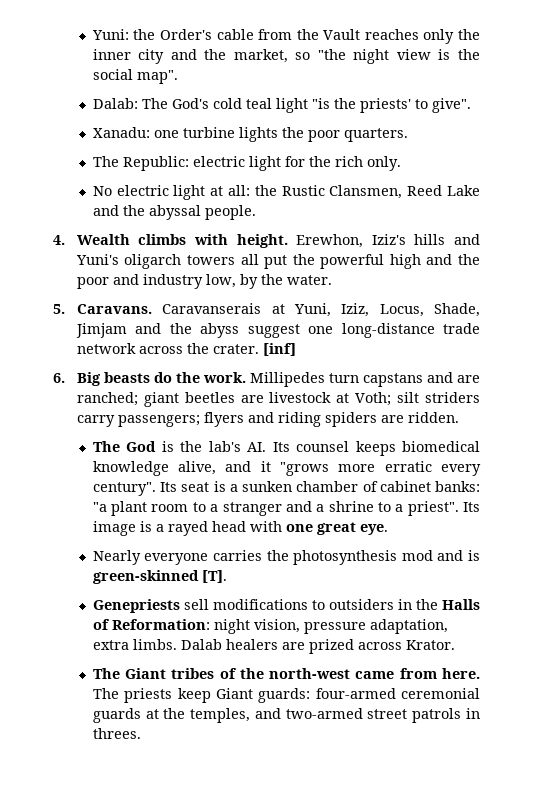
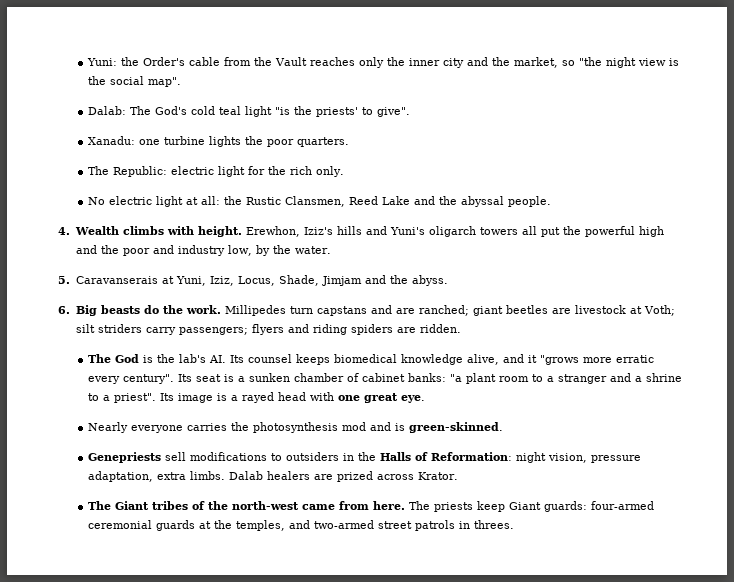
- 5. Caravans. Caravanserais at Yuni, Iziz, Locus, Shade, Jimjam and the abyss suggest one long-distance trade network across the crater. [inf]
+ 5. Caravanserais at Yuni, Iziz, Locus, Shade, Jimjam and the abyss.
- Nearly everyone carries the photosynthesis mod and is green-skinned [T].
+ Nearly everyone carries the photosynthesis mod and is green-skinned.

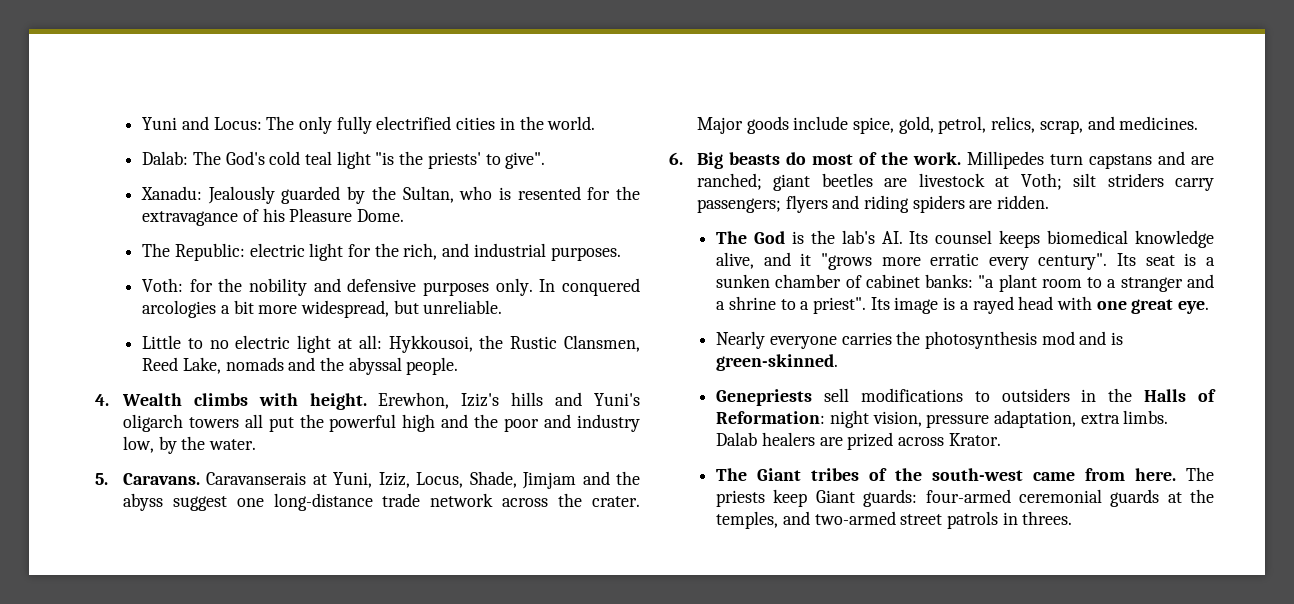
- Yuni: the Order's cable from the Vault reaches only the inner city and the market, so "the night view is the social map".
+ Yuni and Locus: The only fully electrified cities in the world.
- Xanadu: one turbine lights the poor quarters.
+ Xanadu: Jealously guarded by the Sultan, who is resented for the extravagance of his Pleasure Dome.
- The Republic: electric light for the rich only.
- No electric light at all: the Rustic Clansmen, Reed Lake and the abyssal people.
+ The Republic: electric light for the rich, and industrial purposes.
+ Voth: for the nobility and defensive purposes only. In conquered arcologies a bit more widespread, but unreliable.
+ Little to no electric light at all: Hykkousoi, the Rustic Clansmen, Reed Lake, nomads and the abyssal people.
- 5. Caravanserais at Yuni, Iziz, Locus, Shade, Jimjam and the abyss.
+ 5. Caravans. Caravanserais at Yuni, Iziz, Locus, Shade, Jimjam and the abyss suggest one long-distance trade network across the crater. Major goods include spice, gold, petrol, relics, scrap, and medicines.
- 6. Big beasts do the work.
+ 6. Big beasts do most of the work.
- The Giant tribes of the north-west came from here.
+ The Giant tribes of the south-west came from here.

